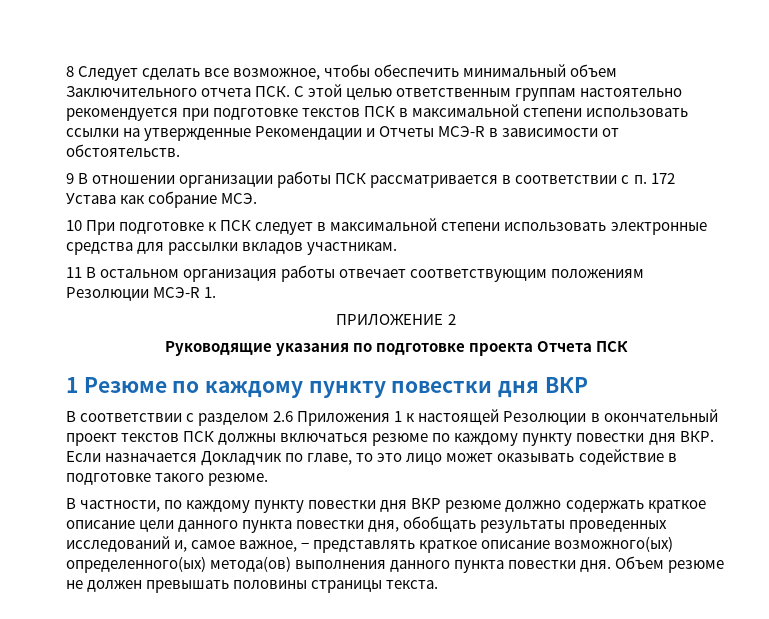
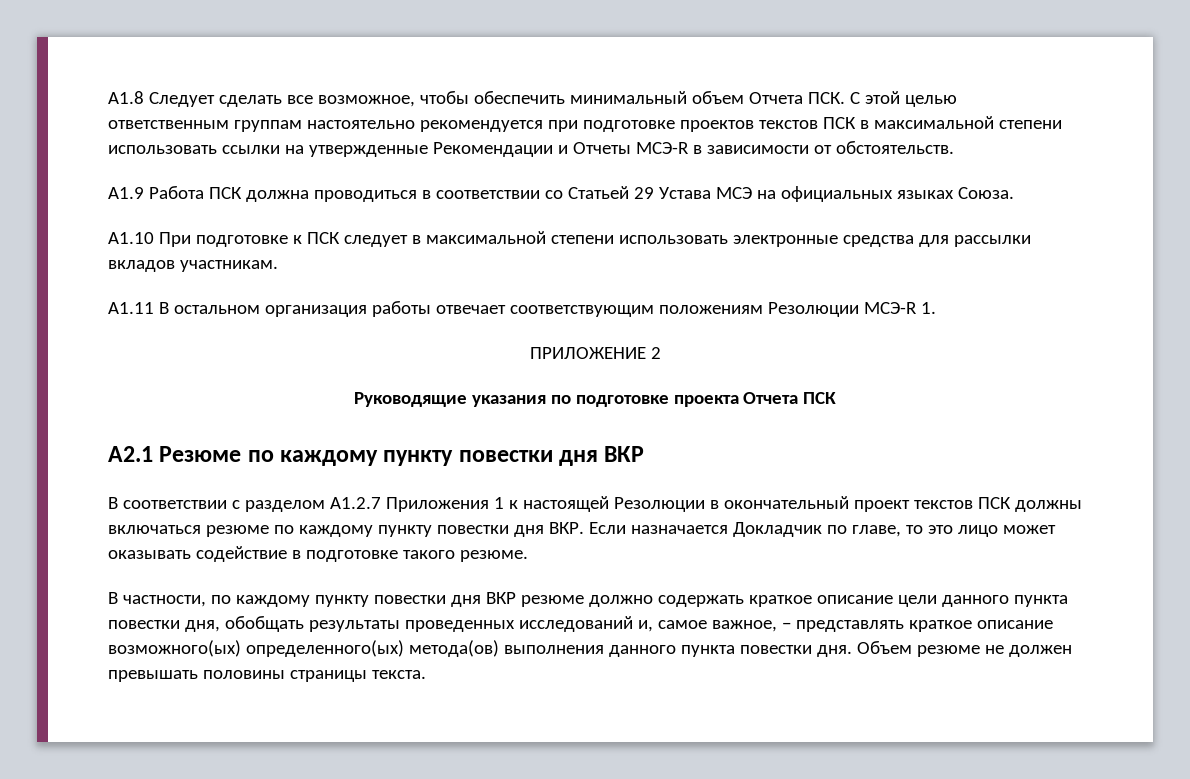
- 8 Следует сделать все возможное, чтобы обеспечить минимальный объем Заключительного отчета ПСК. С этой целью ответственным группам настоятельно рекомендуется при подготовке текстов ПСК в максимальной степени использовать ссылки на утвержденные Рекомендации и Отчеты МСЭ-R в зависимости от обстоятельств.
+ A1.8 Следует сделать все возможное, чтобы обеспечить минимальный объем Отчета ПСК. С этой целью ответственным группам настоятельно рекомендуется при подготовке проектов текстов ПСК в максимальной степени использовать ссылки на утвержденные Рекомендации и Отчеты МСЭ-R в зависимости от обстоятельств.
- 9 В отношении организации работы ПСК рассматривается в соответствии с п. 172 Устава как собрание МСЭ.
- 10 При подготовке к ПСК следует в максимальной степени использовать электронные средства для рассылки вкладов участникам.
+ A1.9 Работа ПСК должна проводиться в соответствии со Статьей 29 Устава МСЭ на официальных языках Союза.
+ A1.10 При подготовке к ПСК следует в максимальной степени использовать электронные средства для рассылки вкладов участникам.
- 11 В остальном организация работы отвечает соответствующим положениям Резолюции МСЭ-R 1.
+ A1.11 В остальном организация работы отвечает соответствующим положениям Резолюции МСЭ-R 1.
- 1 Резюме по каждому пункту повестки дня ВКР
+ A2.1 Резюме по каждому пункту повестки дня ВКР
- В соответствии с разделом 2.6 Приложения 1 к настоящей Резолюции в окончательный проект текстов ПСК должны включаться резюме по каждому пункту повестки дня ВКР. Если назначается Докладчик по главе, то это лицо может оказывать содействие в подготовке такого резюме.
+ В соответствии с разделом A1.2.7 Приложения 1 к настоящей Резолюции в окончательный проект текстов ПСК должны включаться резюме по каждому пункту повестки дня ВКР. Если назначается Докладчик по главе, то это лицо может оказывать содействие в подготовке такого резюме.

